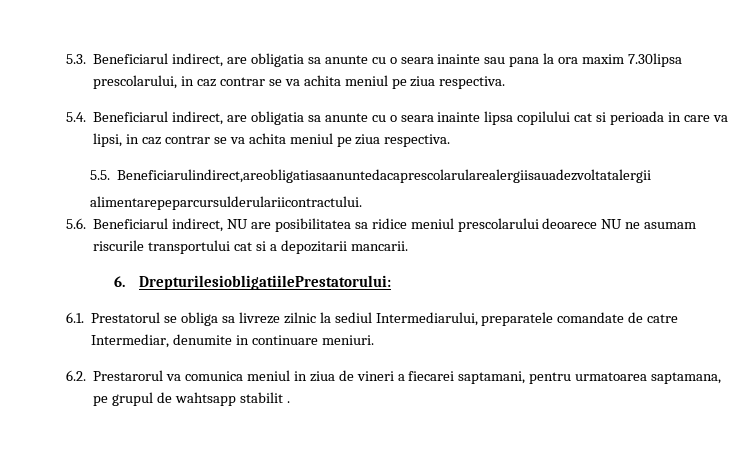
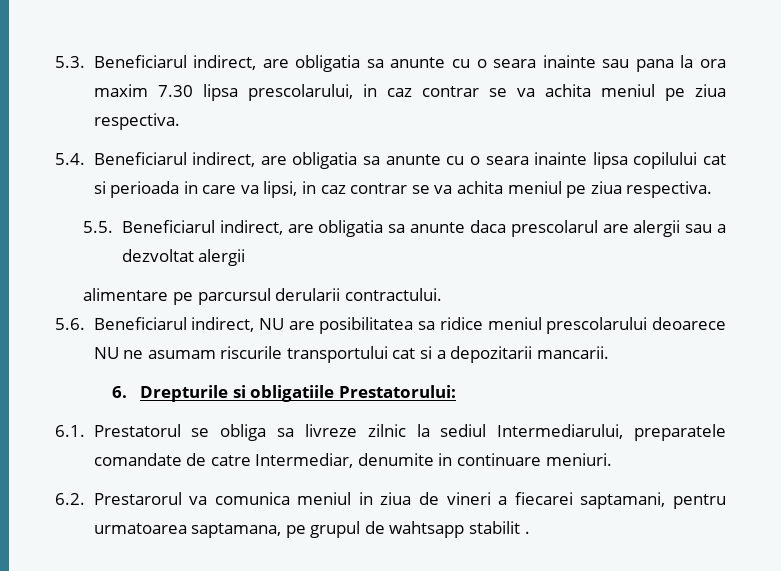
- 5.3. Beneficiarul indirect, are obligatia sa anunte cu o seara inainte sau pana la ora maxim 7.30lipsa prescolarului, in caz contrar se va achita meniul pe ziua respectiva.
+ 5.3. Beneficiarul indirect, are obligatia sa anunte cu o seara inainte sau pana la ora maxim 7.30 lipsa prescolarului, in caz contrar se va achita meniul pe ziua respectiva.
- 5.5. Beneficiarulindirect,areobligatiasaanuntedacaprescolarularealergiisauadezvoltatalergii
- alimentarepeparcursulderulariicontractului.
+ 5.5. Beneficiarul indirect, are obligatia sa anunte daca prescolarul are alergii sau a dezvoltat alergii
+ alimentare pe parcursul derularii contractului.
- 6. DrepturilesiobligatiilePrestatorului:
+ 6. Drepturile si obligatiile Prestatorului:

